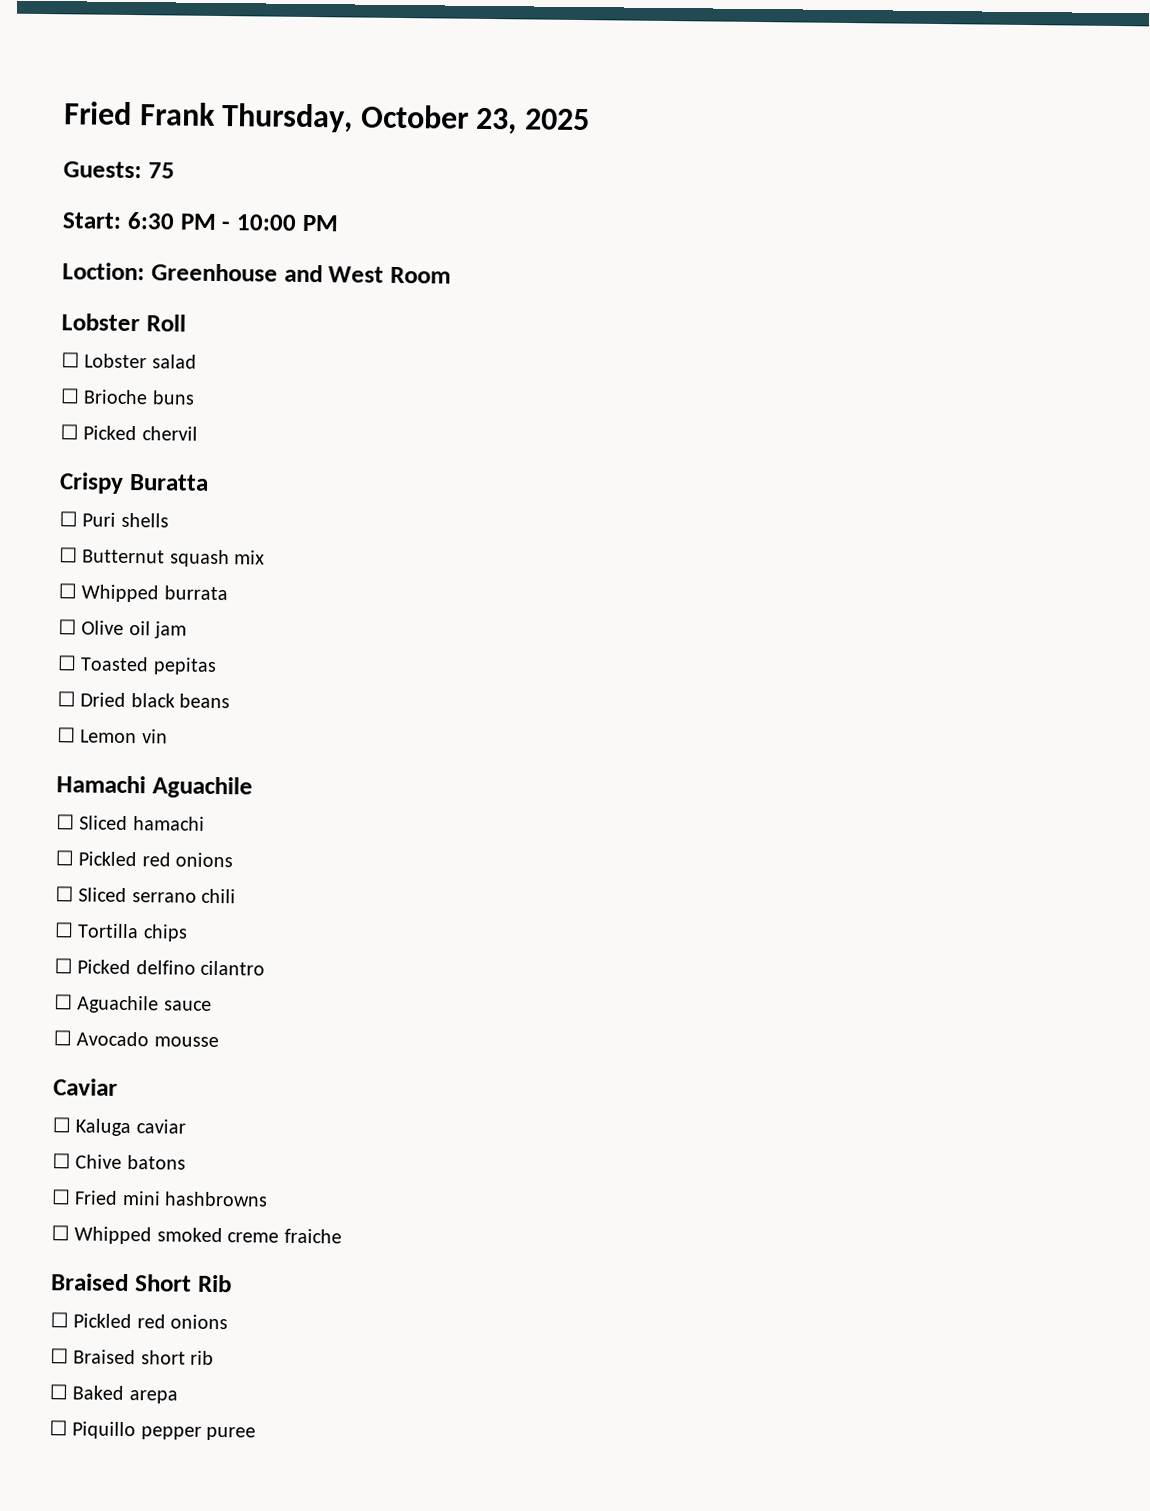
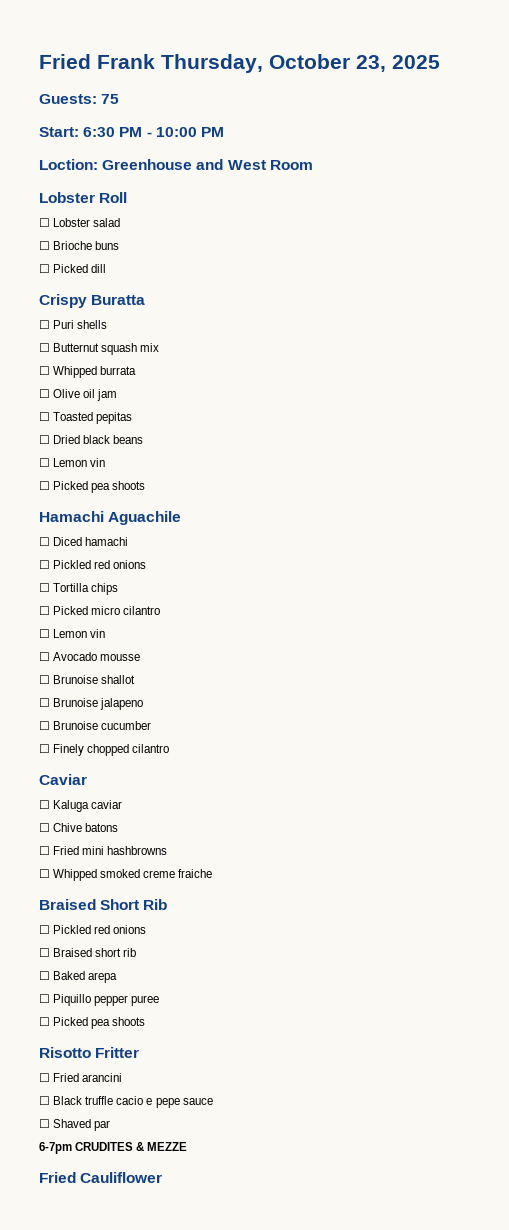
- ☐ Picked chervil
+ ☐ Picked dill
  ☐ Dried black beans
  ☐ Lemon vin
+ ☐ Picked pea shoots
- ☐ Sliced hamachi
+ ☐ Diced hamachi
- ☐ Sliced serrano chili
- ☐ Picked delfino cilantro
- ☐ Aguachile sauce
+ ☐ Picked micro cilantro
+ ☐ Lemon vin
+ ☐ Brunoise shallot
+ ☐ Brunoise jalapeno
+ ☐ Brunoise cucumber
+ ☐ Finely chopped cilantro
  ☐ Piquillo pepper puree
+ ☐ Picked pea shoots
+ Risotto Fritter
+ ☐ Fried arancini
+ ☐ Black truffle cacio e pepe sauce
+ ☐ Shaved par
+ 6-7pm CRUDITES & MEZZE
+ Fried Cauliflower

